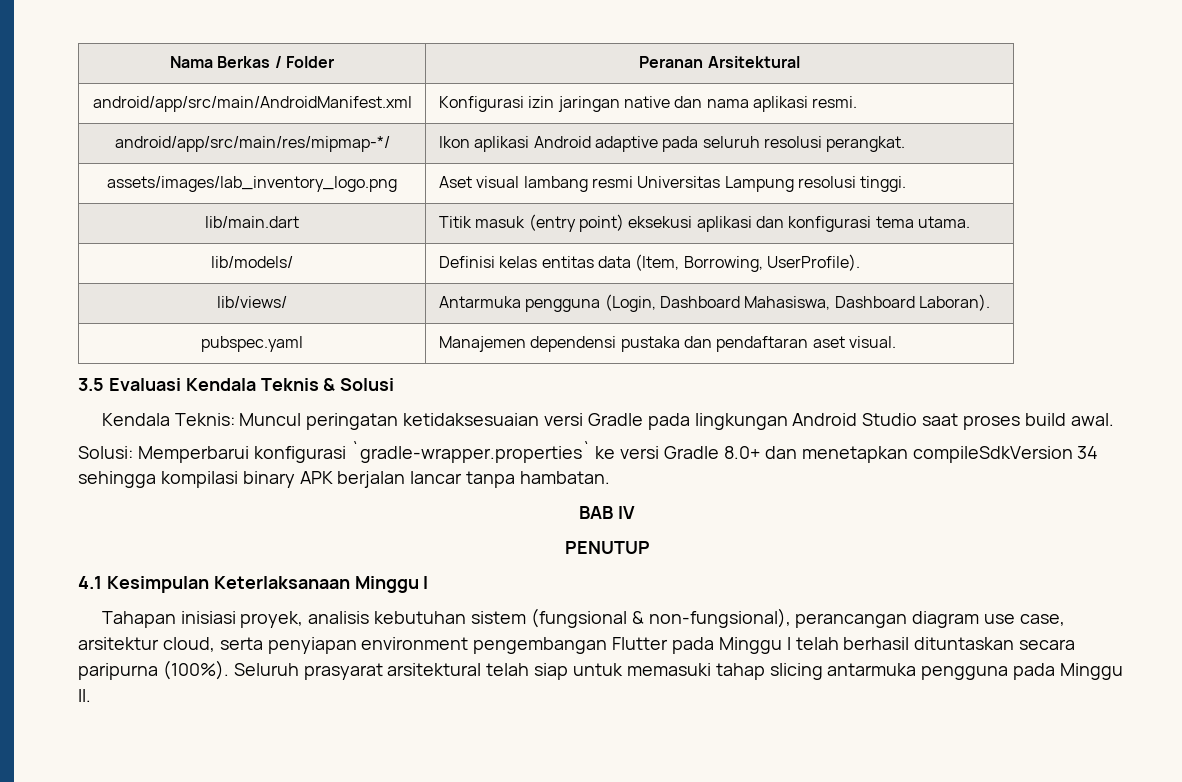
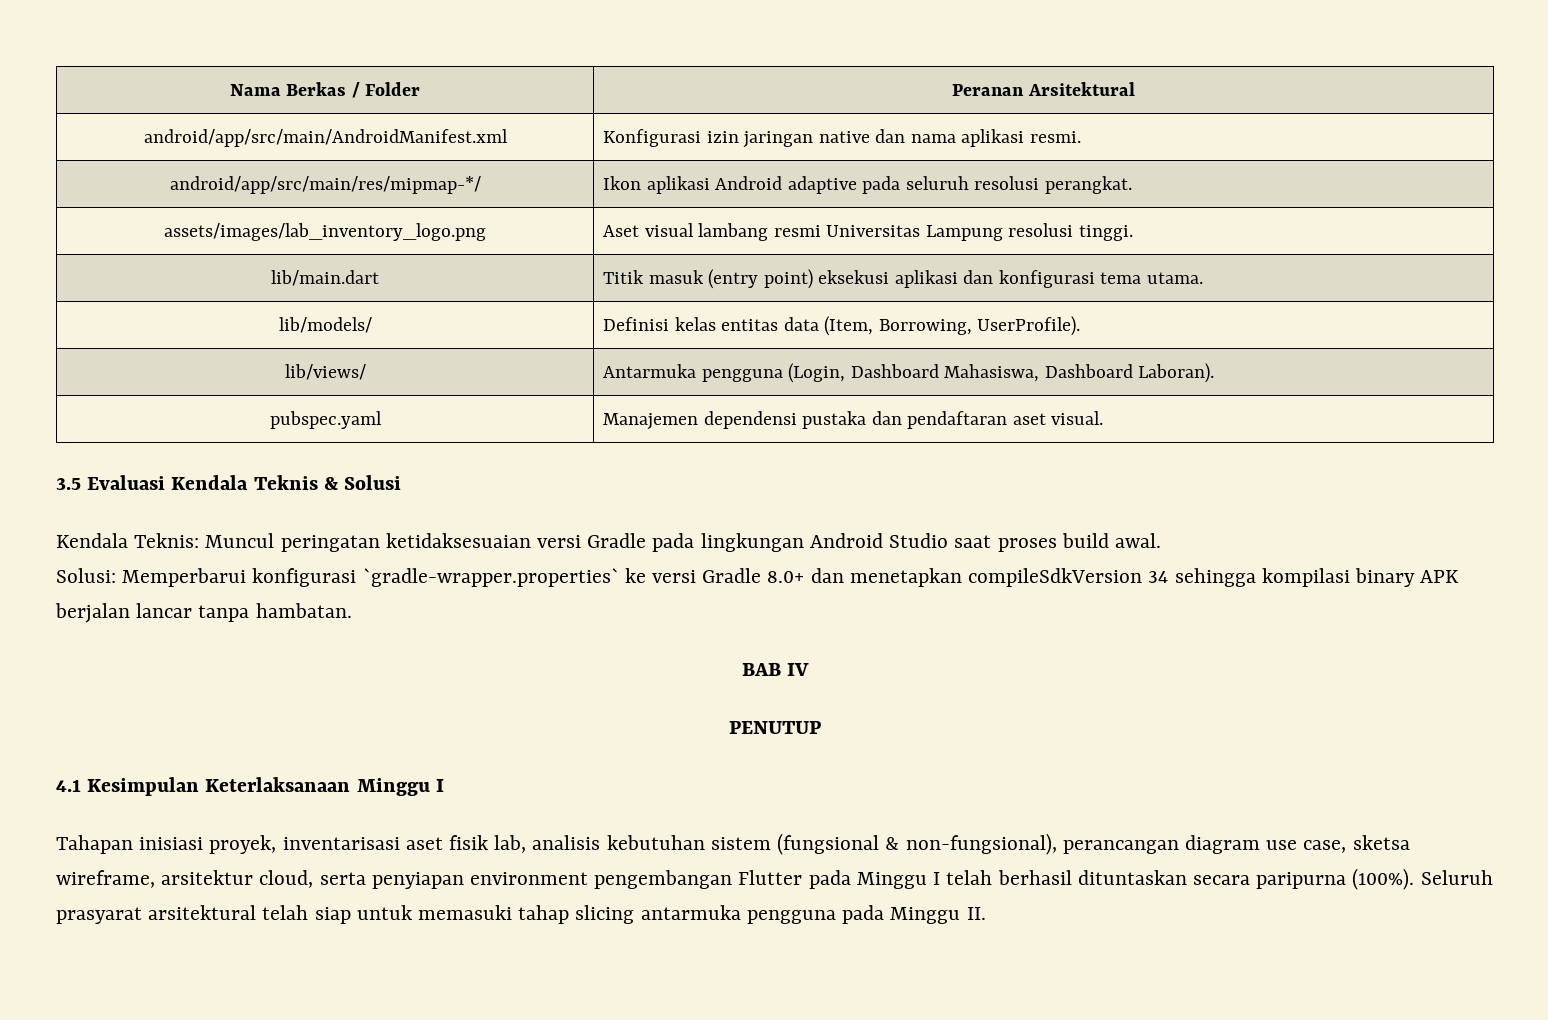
- Tahapan inisiasi proyek, analisis kebutuhan sistem (fungsional & non-fungsional), perancangan diagram use case, arsitektur cloud, serta penyiapan environment pengembangan Flutter pada Minggu I telah berhasil dituntaskan secara paripurna (100%).
+ Tahapan inisiasi proyek, inventarisasi aset fisik lab, analisis kebutuhan sistem (fungsional & non-fungsional), perancangan diagram use case, sketsa wireframe, arsitektur cloud, serta penyiapan environment pengembangan Flutter pada Minggu I telah berhasil dituntaskan secara paripurna (100%).

